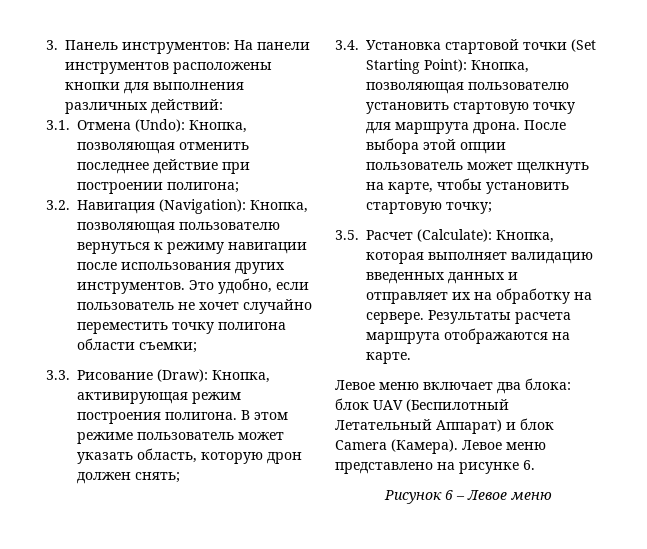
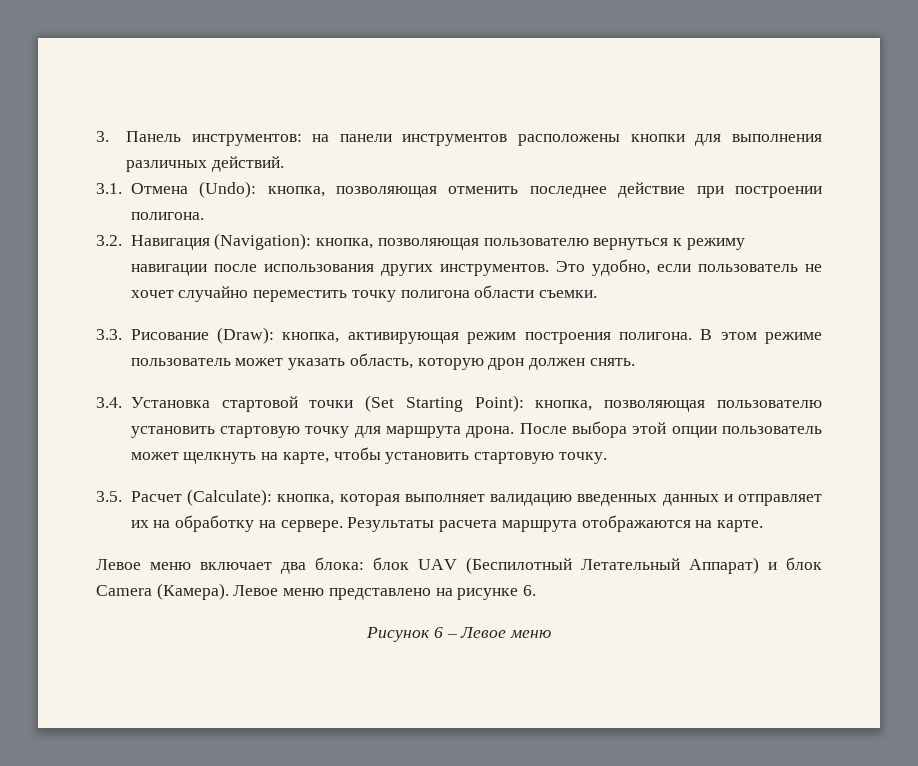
- 3. Панель инструментов: На панели инструментов расположены кнопки для выполнения различных действий:
+ 3. Панель инструментов: на панели инструментов расположены кнопки для выполнения различных действий.
- 3.1. Отмена (Undo): Кнопка, позволяющая отменить последнее действие при построении полигона;
+ 3.1. Отмена (Undo): кнопка, позволяющая отменить последнее действие при построении полигона.
- 3.2. Навигация (Navigation): Кнопка, позволяющая пользователю вернуться к режиму навигации после использования других инструментов.
+ 3.2. Навигация (Navigation): кнопка, позволяющая пользователю вернуться к режиму навигации после использования других инструментов.
- Это удобно, если пользователь не хочет случайно переместить точку полигона области съемки;
+ Это удобно, если пользователь не хочет случайно переместить точку полигона области съемки.
- 3.3. Рисование (Draw): Кнопка, активирующая режим построения полигона.
+ 3.3. Рисование (Draw): кнопка, активирующая режим построения полигона.
- В этом режиме пользователь может указать область, которую дрон должен снять;
+ В этом режиме пользователь может указать область, которую дрон должен снять.
- 3.4. Установка стартовой точки (Set Starting Point): Кнопка, позволяющая пользователю установить стартовую точку для маршрута дрона.
+ 3.4. Установка стартовой точки (Set Starting Point): кнопка, позволяющая пользователю установить стартовую точку для маршрута дрона.
- После выбора этой опции пользователь может щелкнуть на карте, чтобы установить стартовую точку;
+ После выбора этой опции пользователь может щелкнуть на карте, чтобы установить стартовую точку.
- 3.5. Расчет (Calculate): Кнопка, которая выполняет валидацию введенных данных и отправляет их на обработку на сервере.
+ 3.5. Расчет (Calculate): кнопка, которая выполняет валидацию введенных данных и отправляет их на обработку на сервере.

